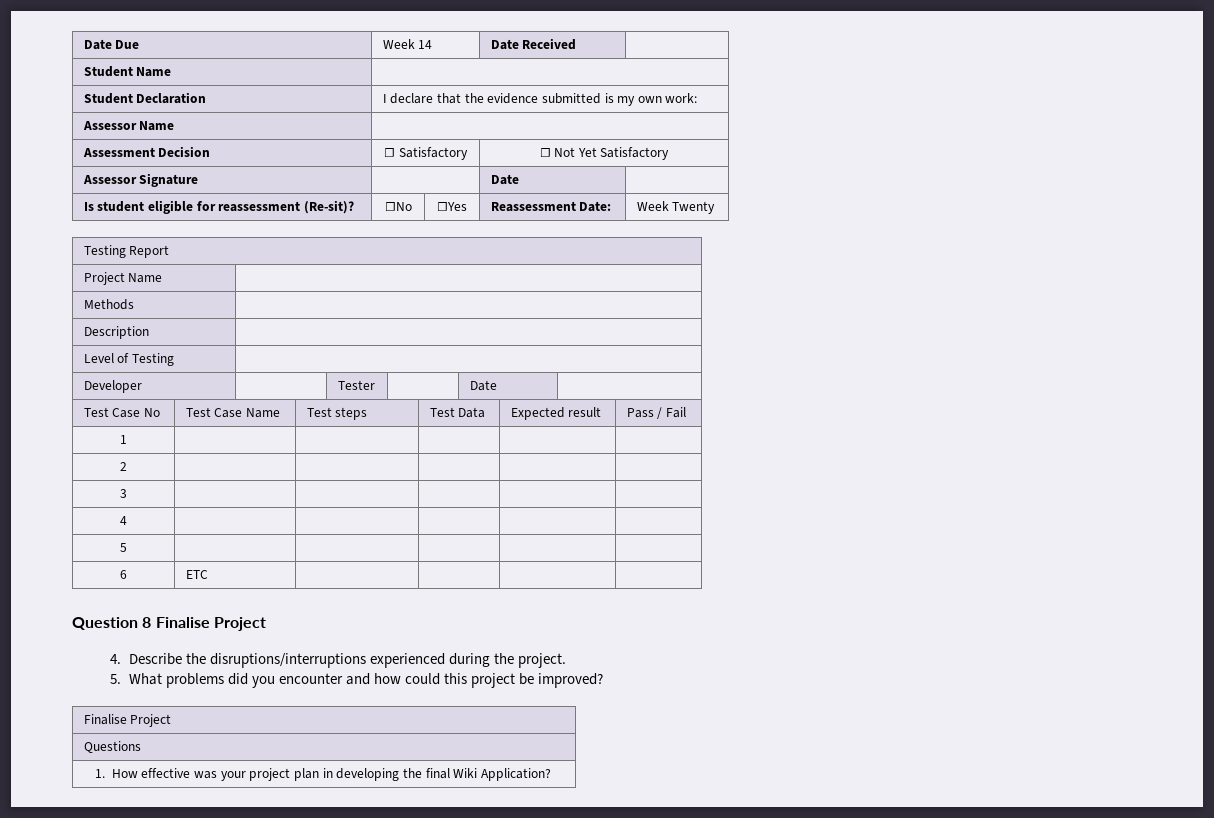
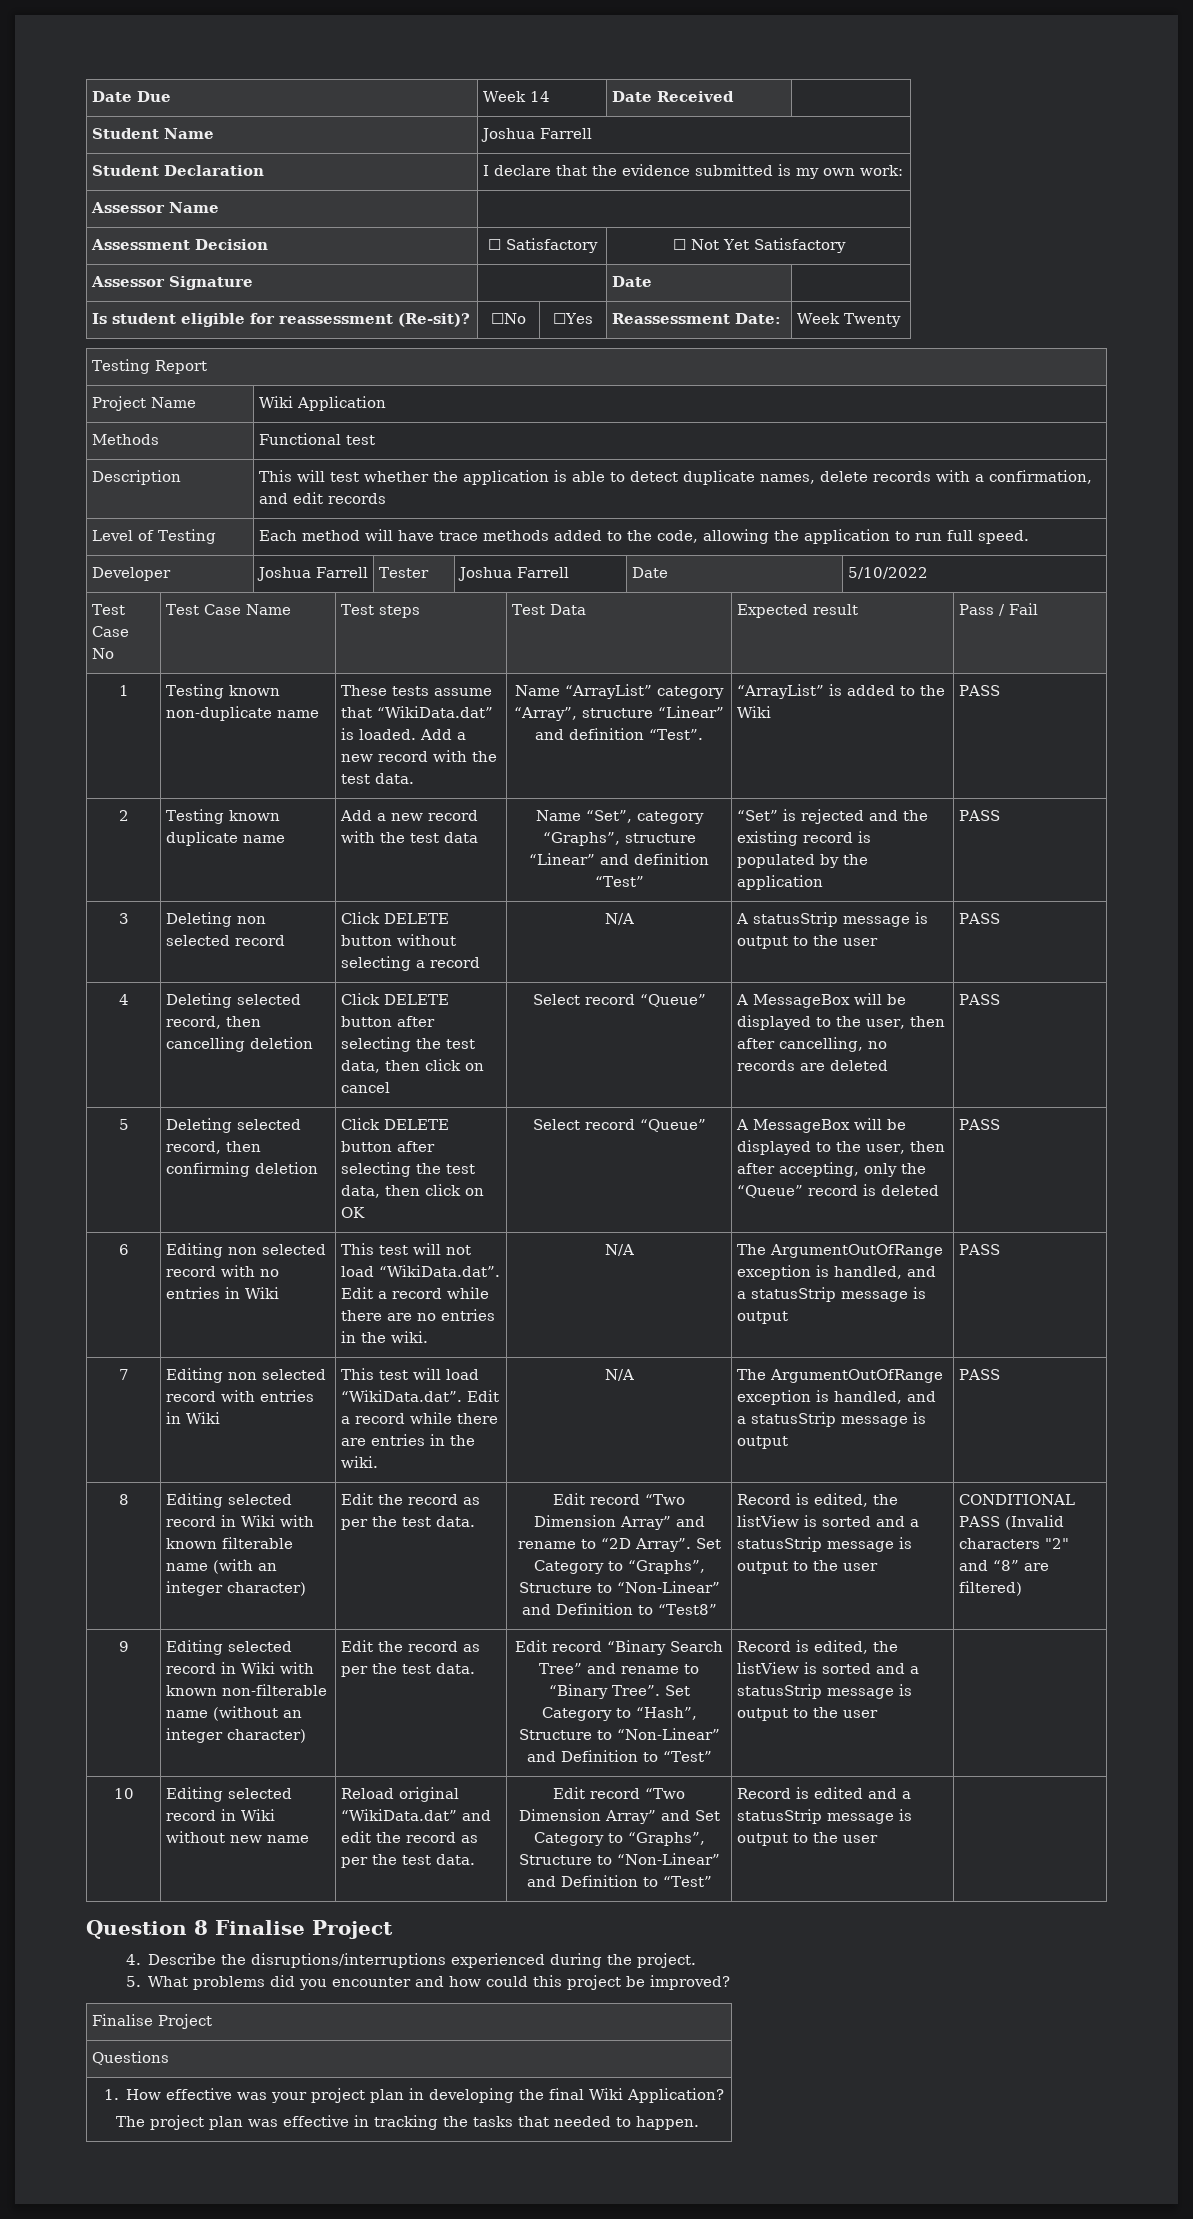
- Student Name |
+ Student Name | Joshua Farrell
- Project Name |
+ Project Name | Wiki Application
- Methods |
+ Methods | Functional test
- Description |
- Level of Testing |
+ Description | This will test whether the application is able to detect duplicate names, delete records with a confirmation, and edit records
+ Level of Testing | Each method will have trace methods added to the code, allowing the application to run full speed.
- Developer | | Tester | | Date |
+ Developer | Joshua Farrell | Tester | Joshua Farrell | Date | 5/10/2022
- 1 | | | | |
- 2 | | | | |
- 3 | | | | |
- 4 | | | | |
- 5 | | | | |
- 6 | ETC | | | |
+ 1 | Testing known non-duplicate name | These tests assume that “WikiData.dat” is loaded. Add a new record with the test data. | Name “ArrayList” category “Array”, structure “Linear” and definition “Test”. | “ArrayList” is added to the Wiki | PASS
+ 2 | Testing known duplicate name | Add a new record with the test data | Name “Set”, category “Graphs”, structure “Linear” and definition “Test” | “Set” is rejected and the existing record is populated by the application | PASS
+ 3 | Deleting non selected record | Click DELETE button without selecting a record | N/A | A statusStrip message is output to the user | PASS
+ 4 | Deleting selected record, then cancelling deletion | Click DELETE button after selecting the test data, then click on cancel | Select record “Queue” | A MessageBox will be displayed to the user, then after cancelling, no records are deleted | PASS
+ 5 | Deleting selected record, then confirming deletion | Click DELETE button after selecting the test data, then click on OK | Select record “Queue” | A MessageBox will be displayed to the user, then after accepting, only the “Queue” record is deleted | PASS
+ 6 | Editing non selected record with no entries in Wiki | This test will not load “WikiData.dat”. Edit a record while there are no entries in the wiki. | N/A | The ArgumentOutOfRange exception is handled, and a statusStrip message is output | PASS
+ 7 | Editing non selected record with entries in Wiki | This test will load “WikiData.dat”. Edit a record while there are entries in the wiki. | N/A | The ArgumentOutOfRange exception is handled, and a statusStrip message is output | PASS
+ 8 | Editing selected record in Wiki with known filterable name (with an integer character) | Edit the record as per the test data. | Edit record “Two Dimension Array” and rename to “2D Array”. Set Category to “Graphs”, Structure to “Non-Linear” and Definition to “Test8” | Record is edited, the listView is sorted and a statusStrip message is output to the user | CONDITIONAL PASS (Invalid characters "2" and “8” are filtered)
+ 9 | Editing selected record in Wiki with known non-filterable name (without an integer character) | Edit the record as per the test data. | Edit record “Binary Search Tree” and rename to “Binary Tree”. Set Category to “Hash”, Structure to “Non-Linear” and Definition to “Test” | Record is edited, the listView is sorted and a statusStrip message is output to the user |
+ 10 | Editing selected record in Wiki without new name | Reload original “WikiData.dat” and edit the record as per the test data. | Edit record “Two Dimension Array” and Set Category to “Graphs”, Structure to “Non-Linear” and Definition to “Test” | Record is edited and a statusStrip message is output to the user
  1. How effective was your project plan in developing the final Wiki Application?
+ The project plan was effective in tracking the tasks that needed to happen.

